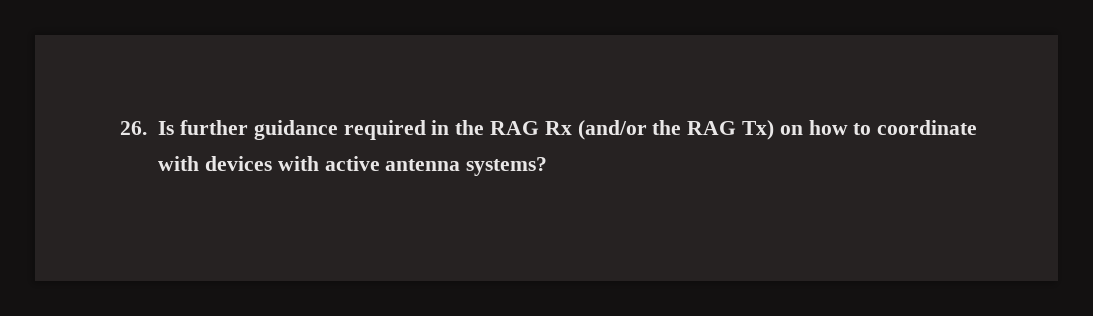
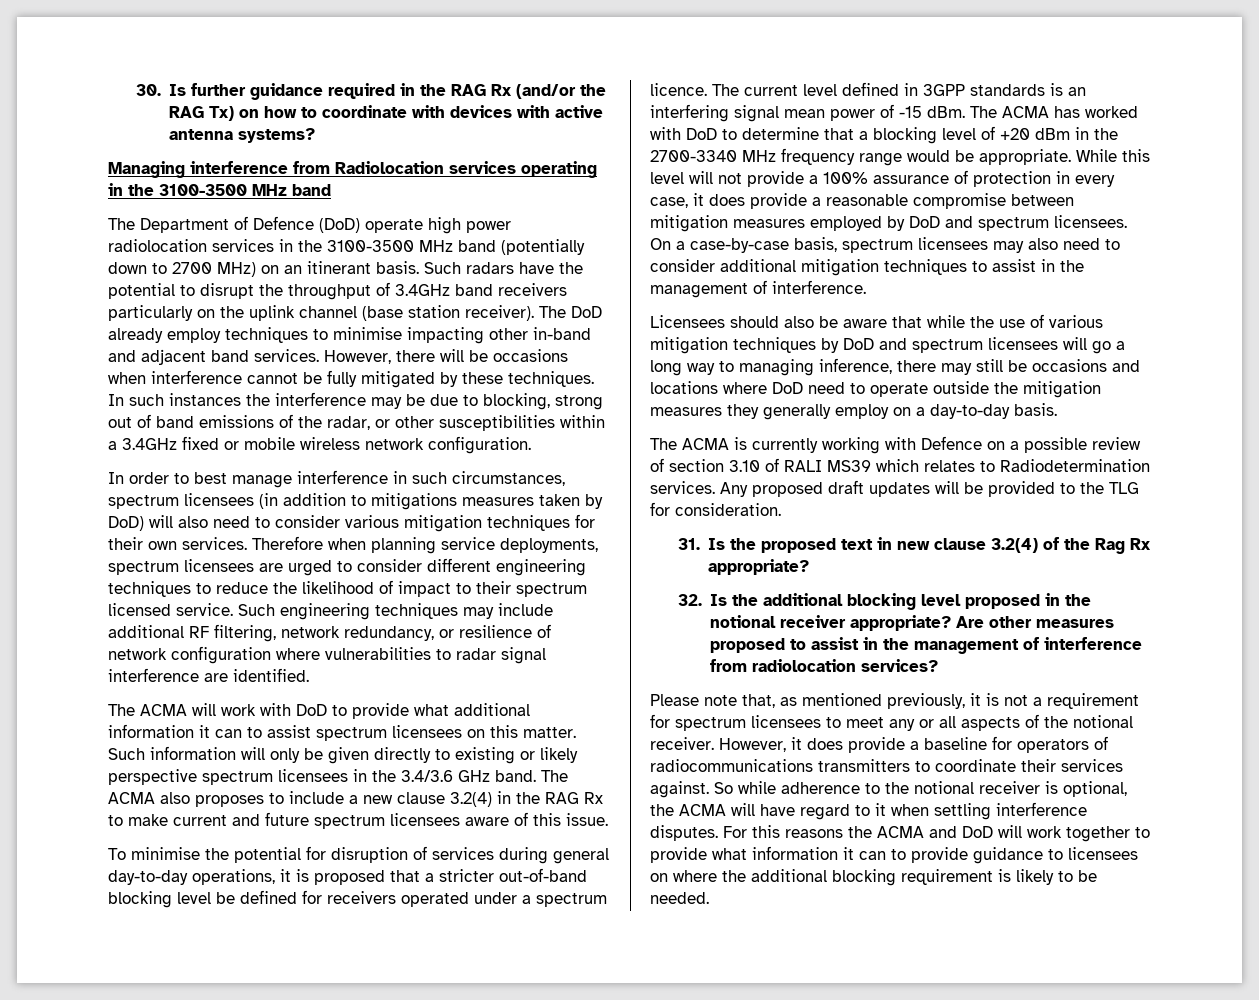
- 26. Is further guidance required in the RAG Rx (and/or the RAG Tx) on how to coordinate with devices with active antenna systems?
+ 30. Is further guidance required in the RAG Rx (and/or the RAG Tx) on how to coordinate with devices with active antenna systems?
+ Managing interference from Radiolocation services operating in the 3100-3500 MHz band
+ The Department of Defence (DoD) operate high power radiolocation services in the 3100-3500 MHz band (potentially down to 2700 MHz) on an itinerant basis. Such radars have the potential to disrupt the throughput of 3.4GHz band receivers particularly on the uplink channel (base station receiver). The DoD already employ techniques to minimise impacting other in-band and adjacent band services. However, there will be occasions when interference cannot be fully mitigated by these techniques. In such instances the interference may be due to blocking, strong out of band emissions of the radar, or other susceptibilities within a 3.4GHz fixed or mobile wireless network configuration.
+ In order to best manage interference in such circumstances, spectrum licensees (in addition to mitigations measures taken by DoD) will also need to consider various mitigation techniques for their own services. Therefore when planning service deployments, spectrum licensees are urged to consider different engineering techniques to reduce the likelihood of impact to their spectrum licensed service. Such engineering techniques may include additional RF filtering, network redundancy, or resilience of network configuration where vulnerabilities to radar signal interference are identified.
+ The ACMA will work with DoD to provide what additional information it can to assist spectrum licensees on this matter. Such information will only be given directly to existing or likely perspective spectrum licensees in the 3.4/3.6 GHz band. The ACMA also proposes to include a new clause 3.2(4) in the RAG Rx to make current and future spectrum licensees aware of this issue.
+ To minimise the potential for disruption of services during general day-to-day operations, it is proposed that a stricter out-of-band blocking level be defined for receivers operated under a spectrum licence. The current level defined in 3GPP standards is an interfering signal mean power of -15 dBm. The ACMA has worked with DoD to determine that a blocking level of +20 dBm in the 2700-3340 MHz frequency range would be appropriate. While this level will not provide a 100% assurance of protection in every case, it does provide a reasonable compromise between mitigation measures employed by DoD and spectrum licensees. On a case-by-case basis, spectrum licensees may also need to consider additional mitigation techniques to assist in the management of interference.
+ Licensees should also be aware that while the use of various mitigation techniques by DoD and spectrum licensees will go a long way to managing inference, there may still be occasions and locations where DoD need to operate outside the mitigation measures they generally employ on a day-to-day basis.
+ The ACMA is currently working with Defence on a possible review of section 3.10 of RALI MS39 which relates to Radiodetermination services. Any proposed draft updates will be provided to the TLG for consideration.
+ 31. Is the proposed text in new clause 3.2(4) of the Rag Rx appropriate?
+ 32. Is the additional blocking level proposed in the notional receiver appropriate? Are other measures proposed to assist in the management of interference from radiolocation services?
+ Please note that, as mentioned previously, it is not a requirement for spectrum licensees to meet any or all aspects of the notional receiver. However, it does provide a baseline for operators of radiocommunications transmitters to coordinate their services against. So while adherence to the notional receiver is optional, the ACMA will have regard to it when settling interference disputes. For this reasons the ACMA and DoD will work together to provide what information it can to provide guidance to licensees on where the additional blocking requirement is likely to be needed.

